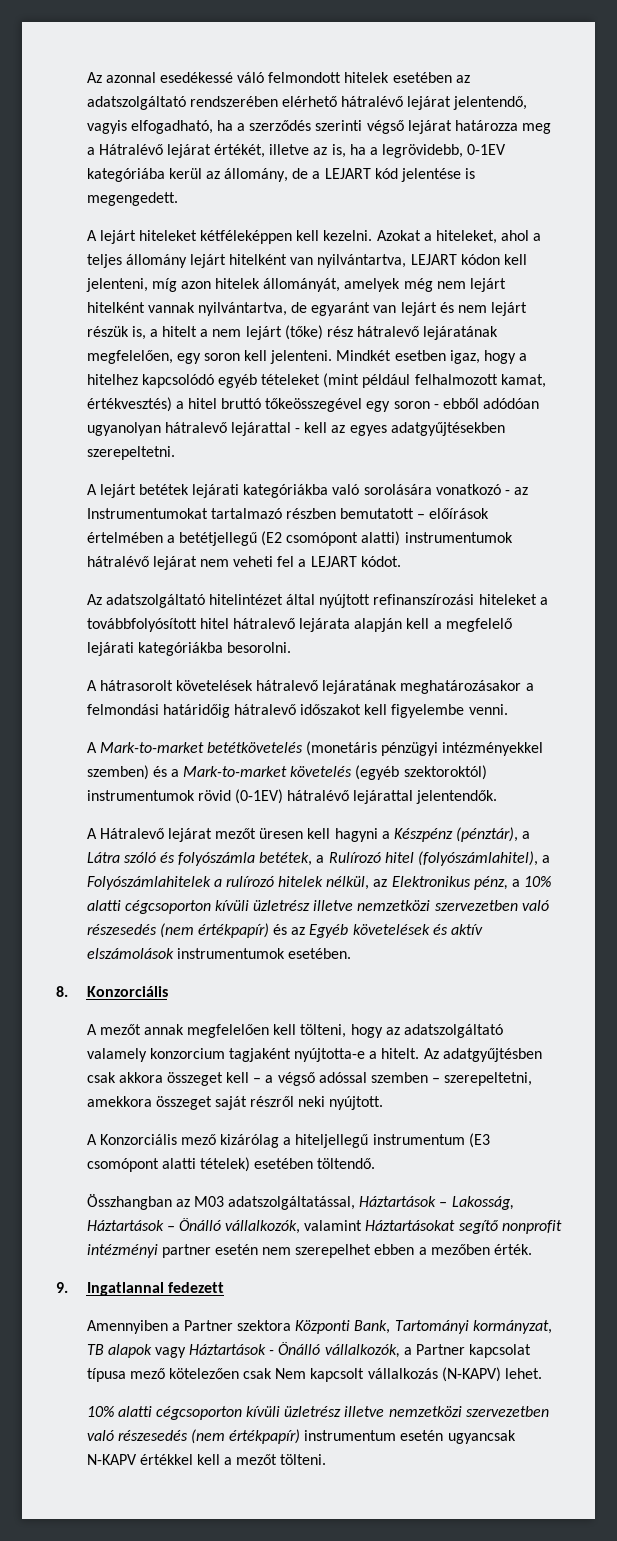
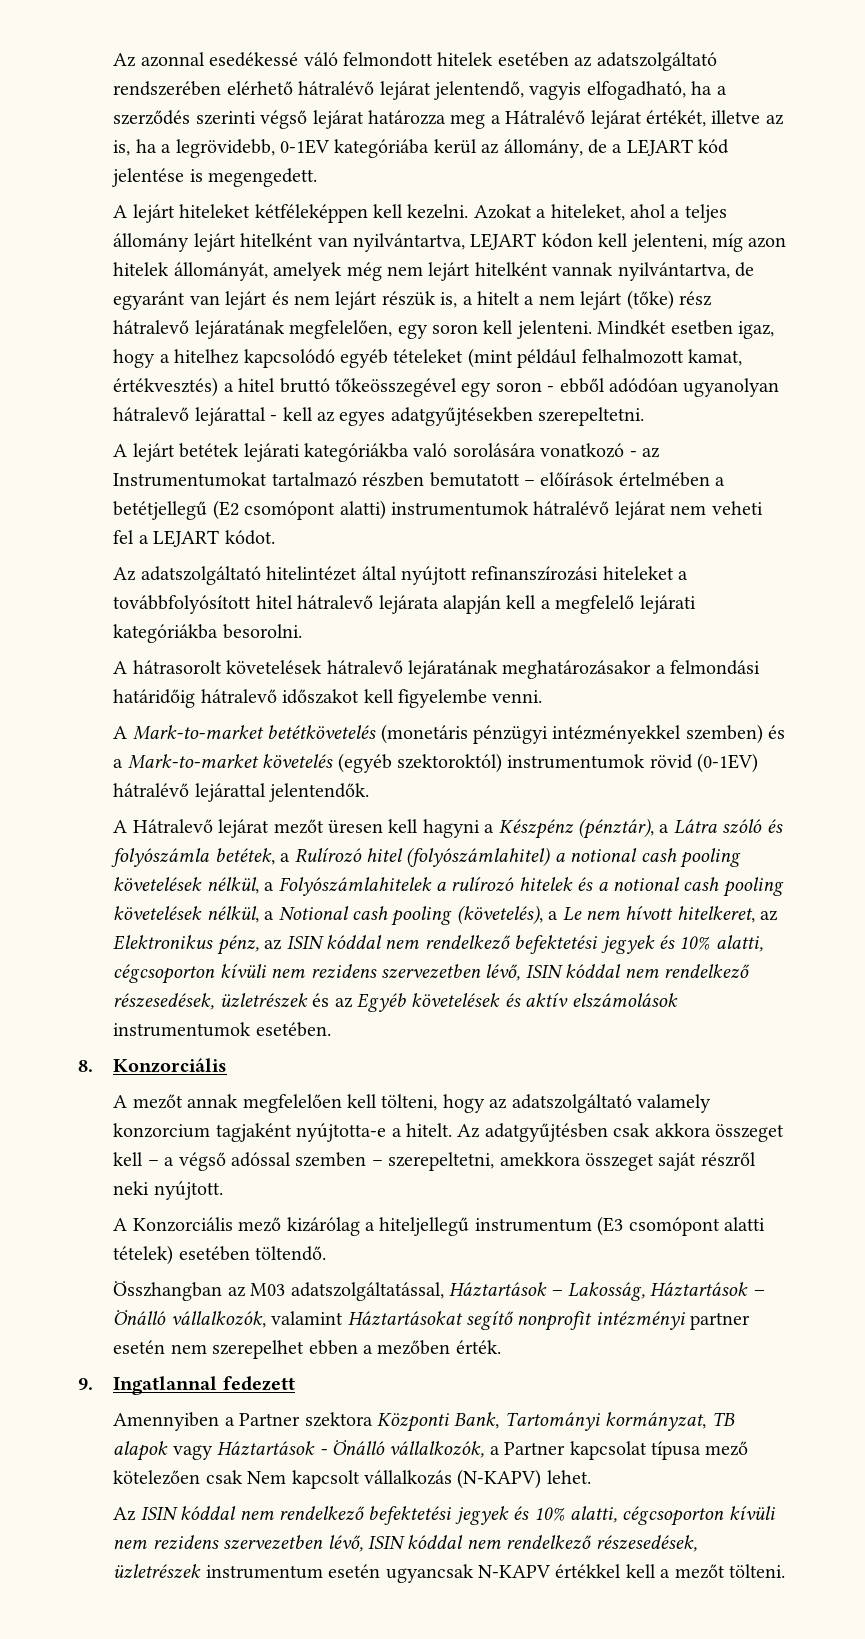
- A Hátralevő lejárat mezőt üresen kell hagyni a Készpénz (pénztár), a Látra szóló és folyószámla betétek, a Rulírozó hitel (folyószámlahitel), a Folyószámlahitelek a rulírozó hitelek nélkül, az Elektronikus pénz, a 10% alatti cégcsoporton kívüli üzletrész illetve nemzetközi szervezetben való részesedés (nem értékpapír) és az Egyéb követelések és aktív elszámolások instrumentumok esetében.
+ A Hátralevő lejárat mezőt üresen kell hagyni a Készpénz (pénztár), a Látra szóló és folyószámla betétek, a Rulírozó hitel (folyószámlahitel) a notional cash pooling követelések nélkül, a Folyószámlahitelek a rulírozó hitelek és a notional cash pooling követelések nélkül, a Notional cash pooling (követelés), a Le nem hívott hitelkeret, az Elektronikus pénz, az ISIN kóddal nem rendelkező befektetési jegyek és 10% alatti, cégcsoporton kívüli nem rezidens szervezetben lévő, ISIN kóddal nem rendelkező részesedések, üzletrészek és az Egyéb követelések és aktív elszámolások instrumentumok esetében.
- 10% alatti cégcsoporton kívüli üzletrész illetve nemzetközi szervezetben való részesedés (nem értékpapír) instrumentum esetén ugyancsak N-KAPV értékkel kell a mezőt tölteni.
+ Az ISIN kóddal nem rendelkező befektetési jegyek és 10% alatti, cégcsoporton kívüli nem rezidens szervezetben lévő, ISIN kóddal nem rendelkező részesedések, üzletrészek instrumentum esetén ugyancsak N-KAPV értékkel kell a mezőt tölteni.

